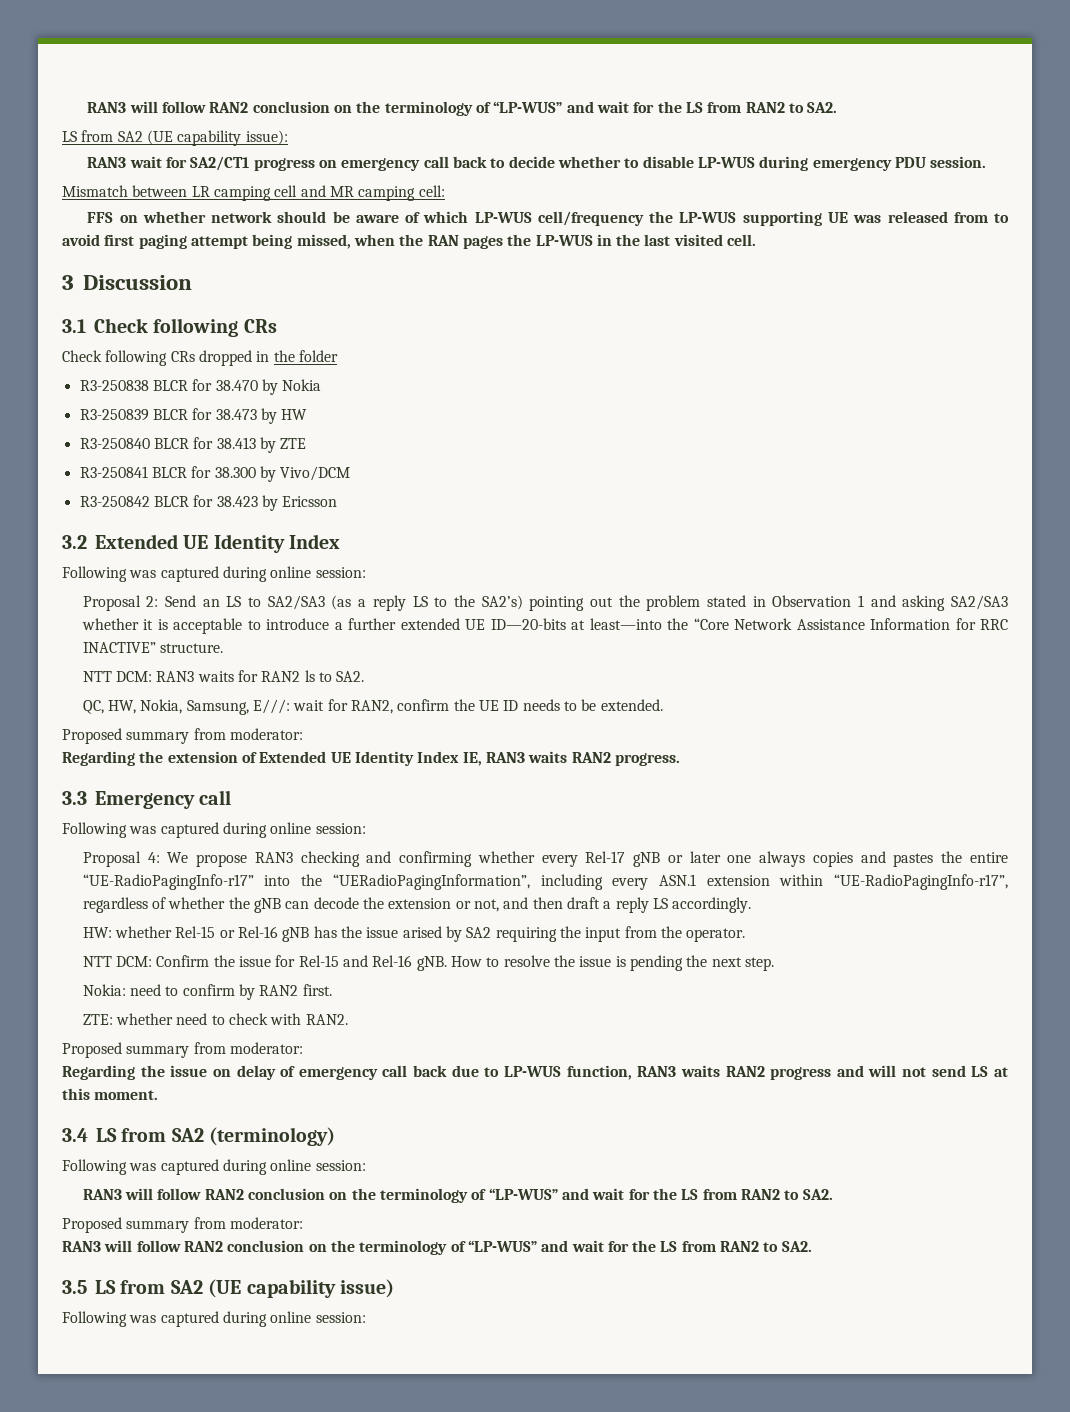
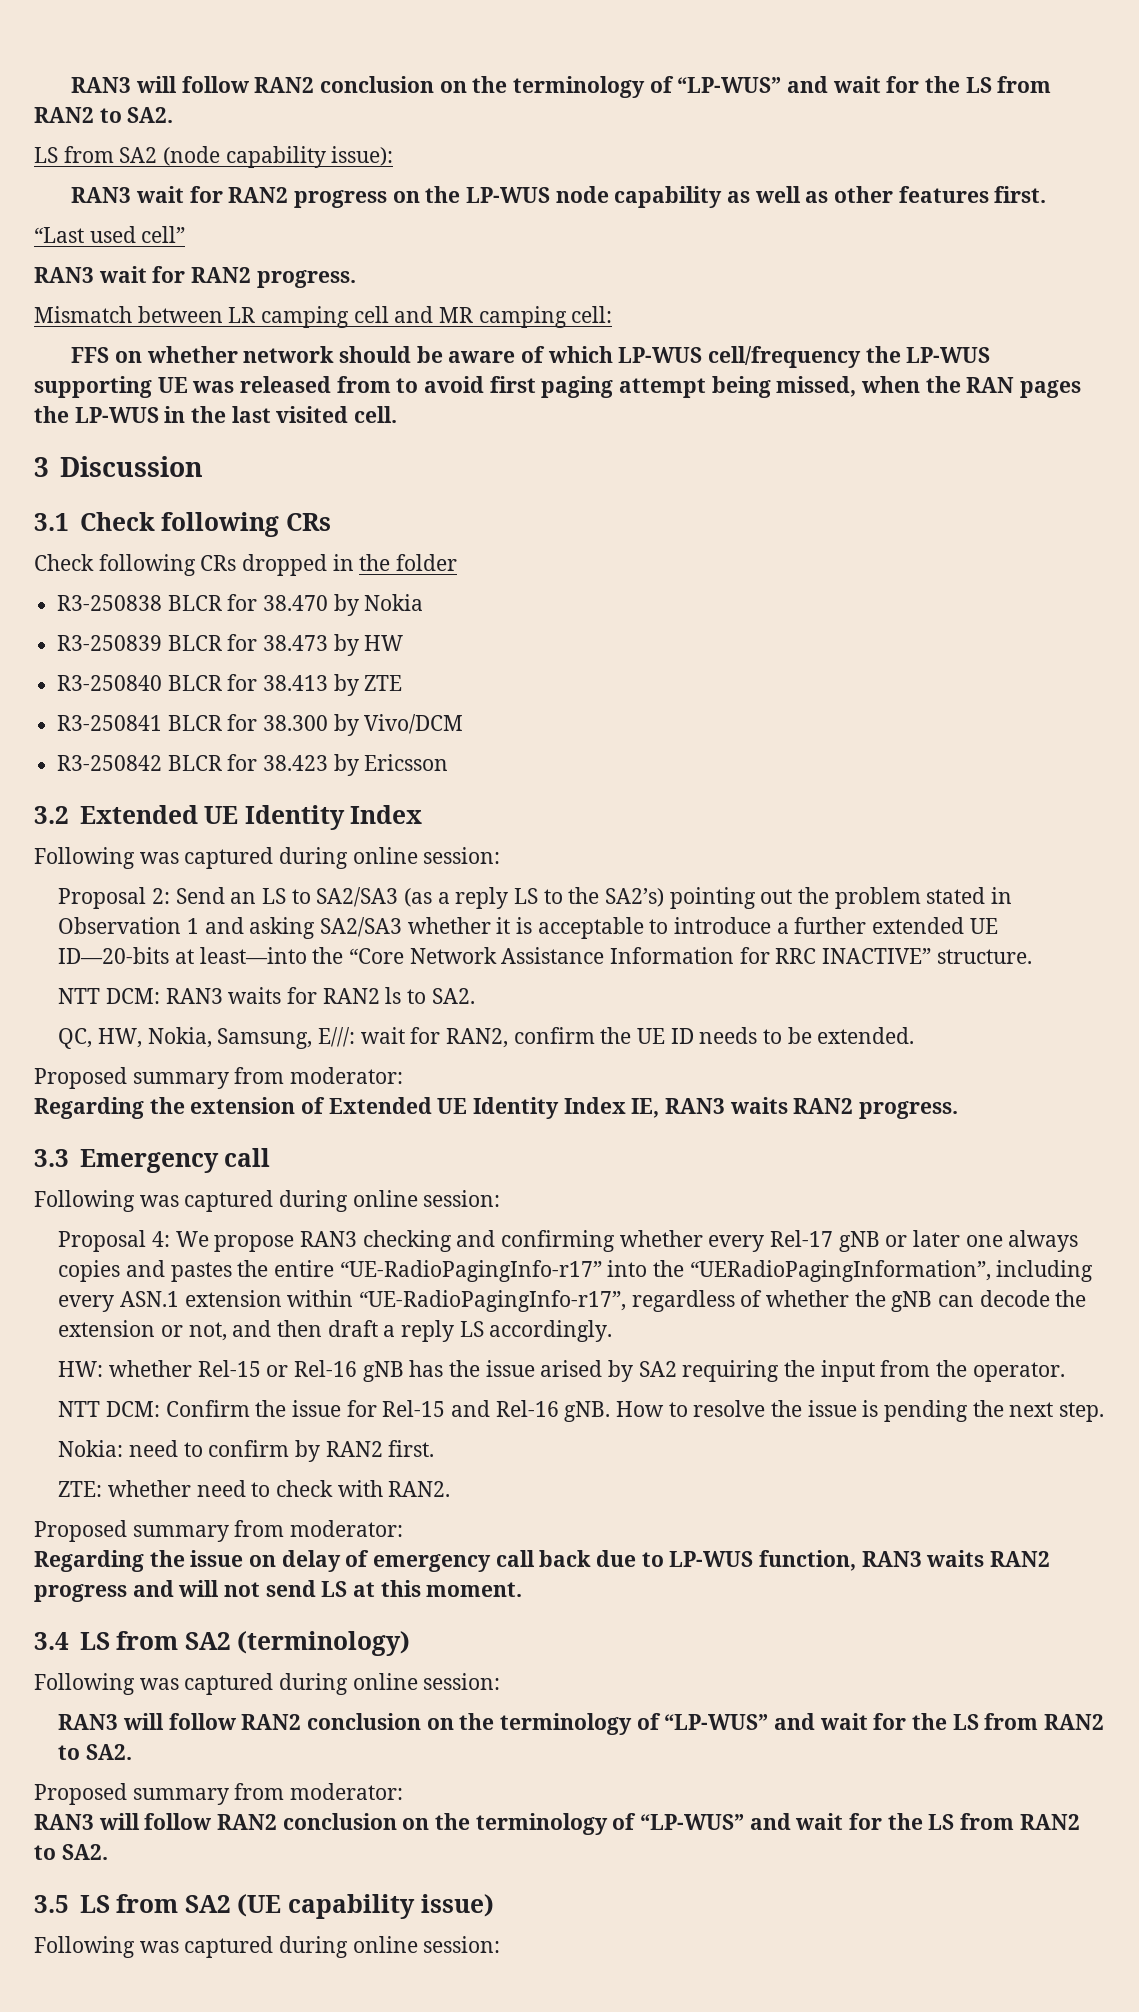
- LS from SA2 (UE capability issue):
+ LS from SA2 (node capability issue):
- RAN3 wait for SA2/CT1 progress on emergency call back to decide whether to disable LP-WUS during emergency PDU session.
+ RAN3 wait for RAN2 progress on the LP-WUS node capability as well as other features first.
+ “Last used cell”
+ RAN3 wait for RAN2 progress.

